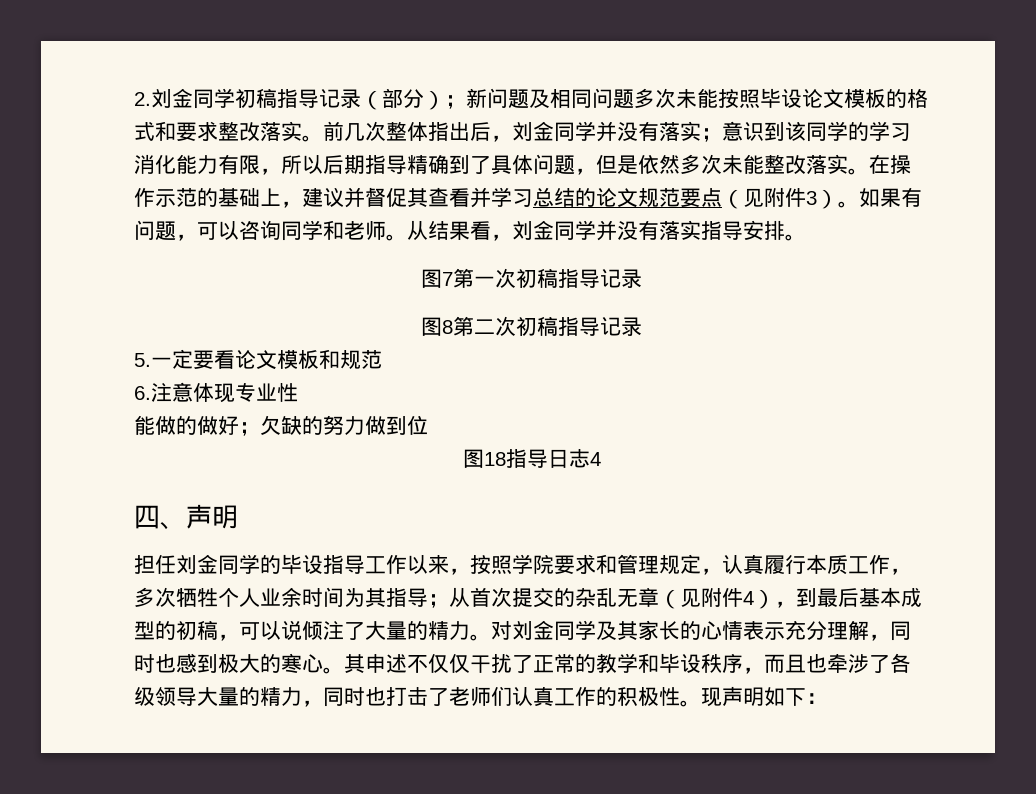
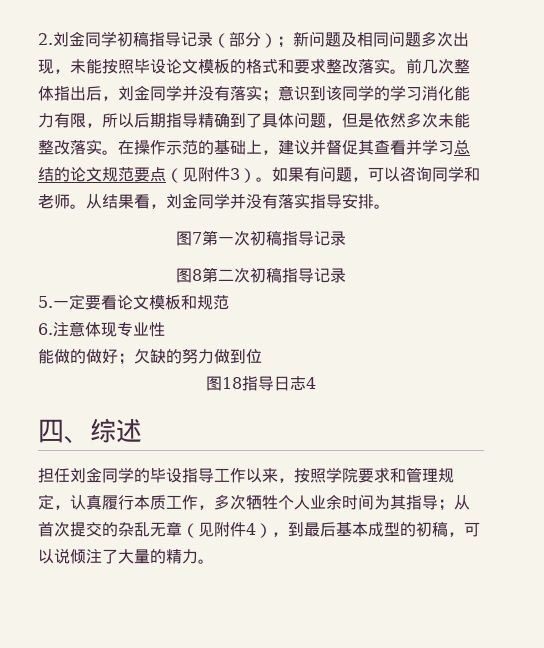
- 2.刘金同学初稿指导记录（部分）；新问题及相同问题多次未能按照毕设论文模板的格式和要求整改落实。
+ 2.刘金同学初稿指导记录（部分）；新问题及相同问题多次出现，未能按照毕设论文模板的格式和要求整改落实。
- 四、声明
+ 四、综述
- 对刘金同学及其家长的心情表示充分理解，同时也感到极大的寒心。其申述不仅仅干扰了正常的教学和毕设秩序，而且也牵涉了各级领导大量的精力，同时也打击了老师们认真工作的积极性。现声明如下：

